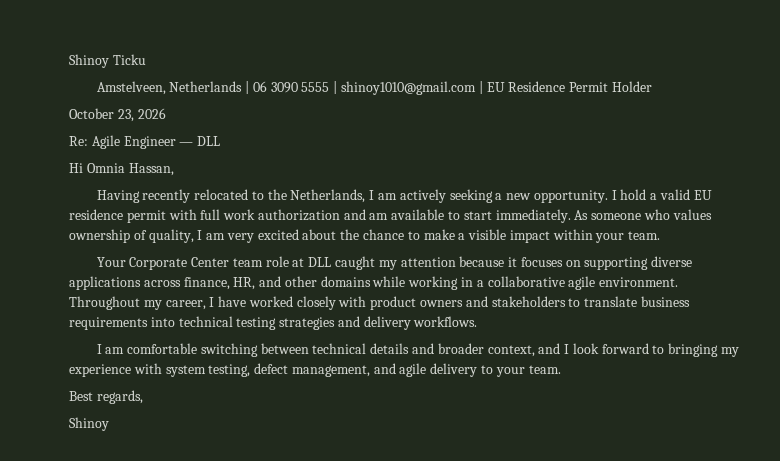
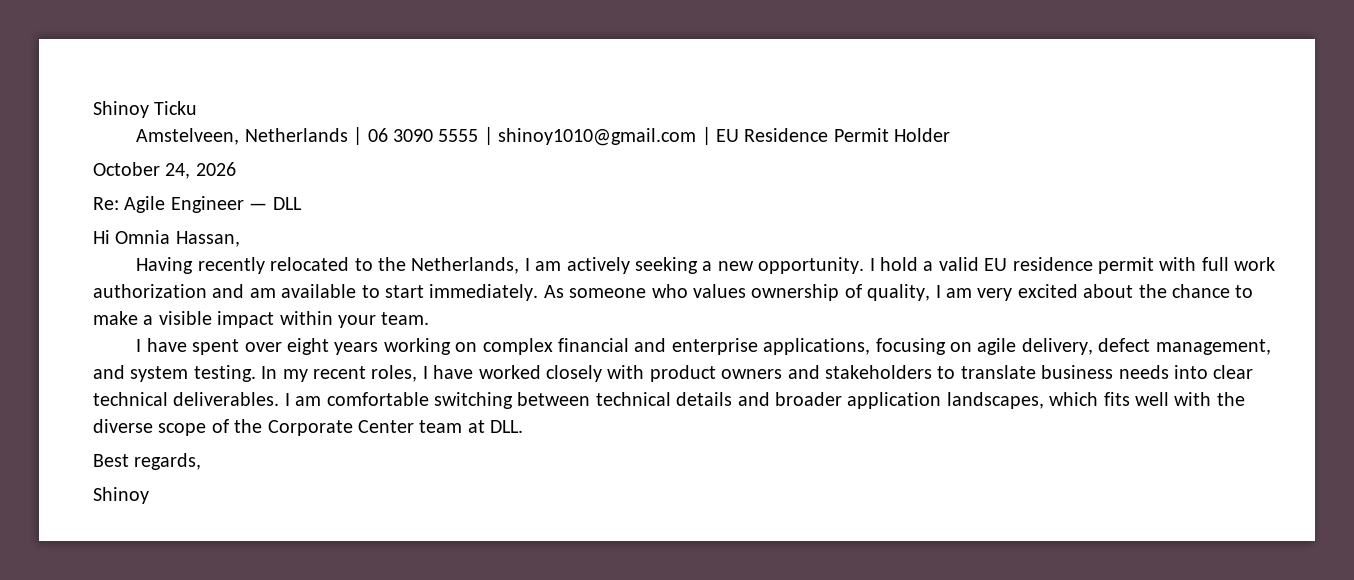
- October 23, 2026
+ October 24, 2026
- Your Corporate Center team role at DLL caught my attention because it focuses on supporting diverse applications across finance, HR, and other domains while working in a collaborative agile environment. Throughout my career, I have worked closely with product owners and stakeholders to translate business requirements into technical testing strategies and delivery workflows.
- I am comfortable switching between technical details and broader context, and I look forward to bringing my experience with system testing, defect management, and agile delivery to your team.
+ I have spent over eight years working on complex financial and enterprise applications, focusing on agile delivery, defect management, and system testing. In my recent roles, I have worked closely with product owners and stakeholders to translate business needs into clear technical deliverables. I am comfortable switching between technical details and broader application landscapes, which fits well with the diverse scope of the Corporate Center team at DLL.

